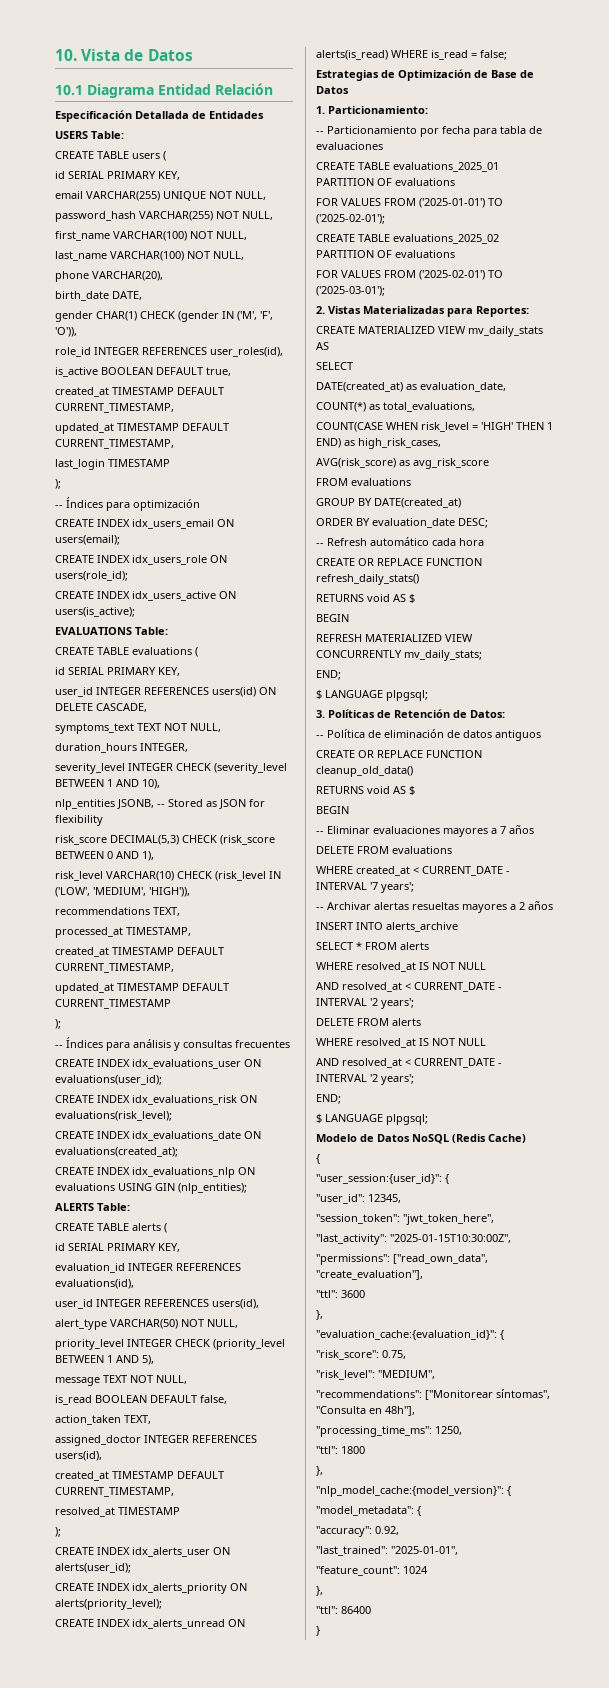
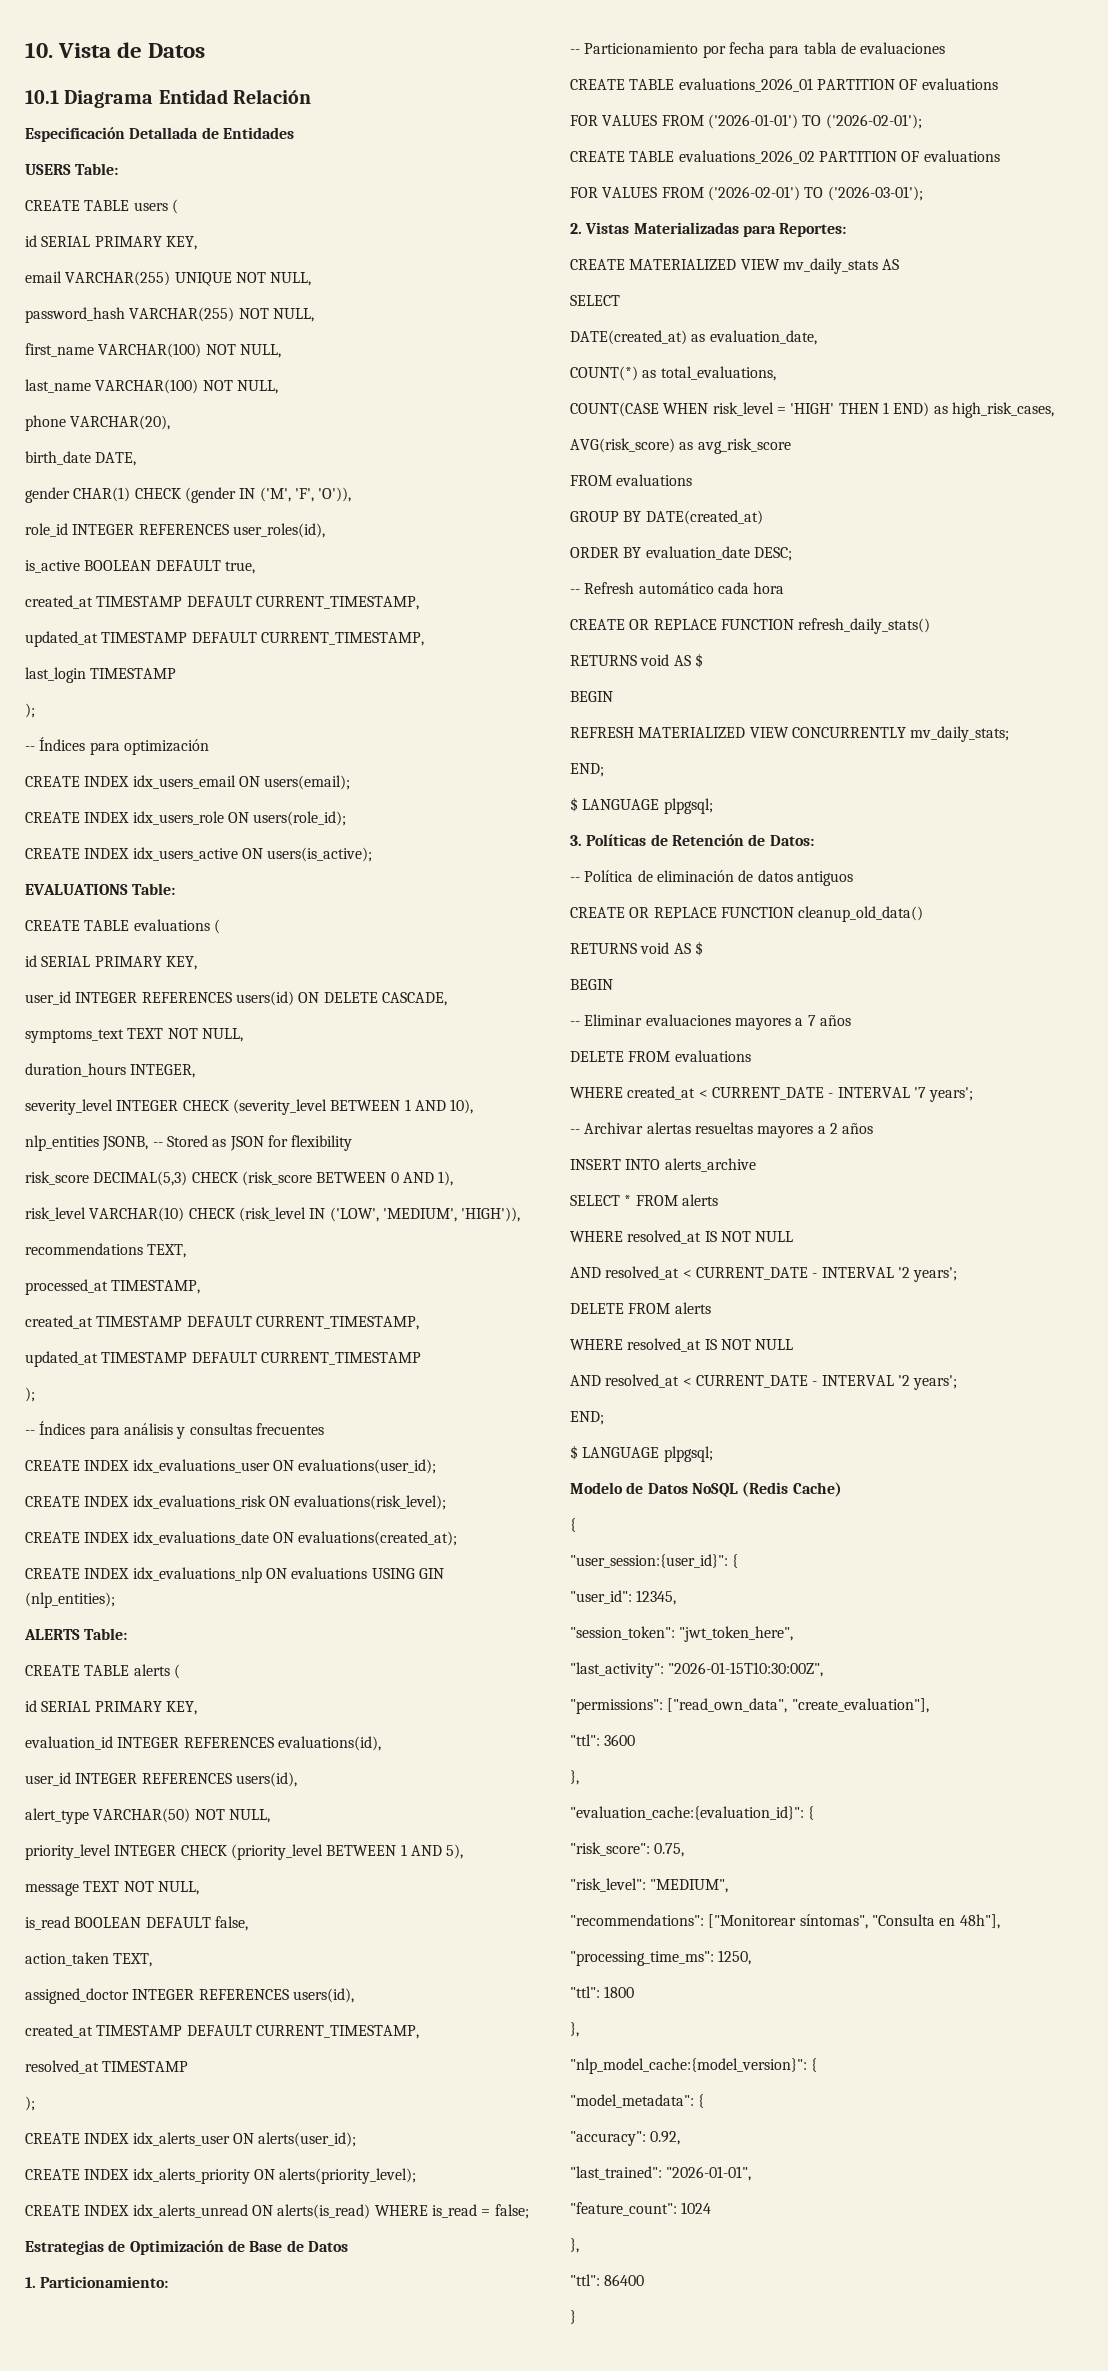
- CREATE TABLE evaluations_2025_01 PARTITION OF evaluations
- FOR VALUES FROM ('2025-01-01') TO ('2025-02-01');
- CREATE TABLE evaluations_2025_02 PARTITION OF evaluations
- FOR VALUES FROM ('2025-02-01') TO ('2025-03-01');
+ CREATE TABLE evaluations_2026_01 PARTITION OF evaluations
+ FOR VALUES FROM ('2026-01-01') TO ('2026-02-01');
+ CREATE TABLE evaluations_2026_02 PARTITION OF evaluations
+ FOR VALUES FROM ('2026-02-01') TO ('2026-03-01');
- "last_activity": "2025-01-15T10:30:00Z",
+ "last_activity": "2026-01-15T10:30:00Z",
- "last_trained": "2025-01-01",
+ "last_trained": "2026-01-01",

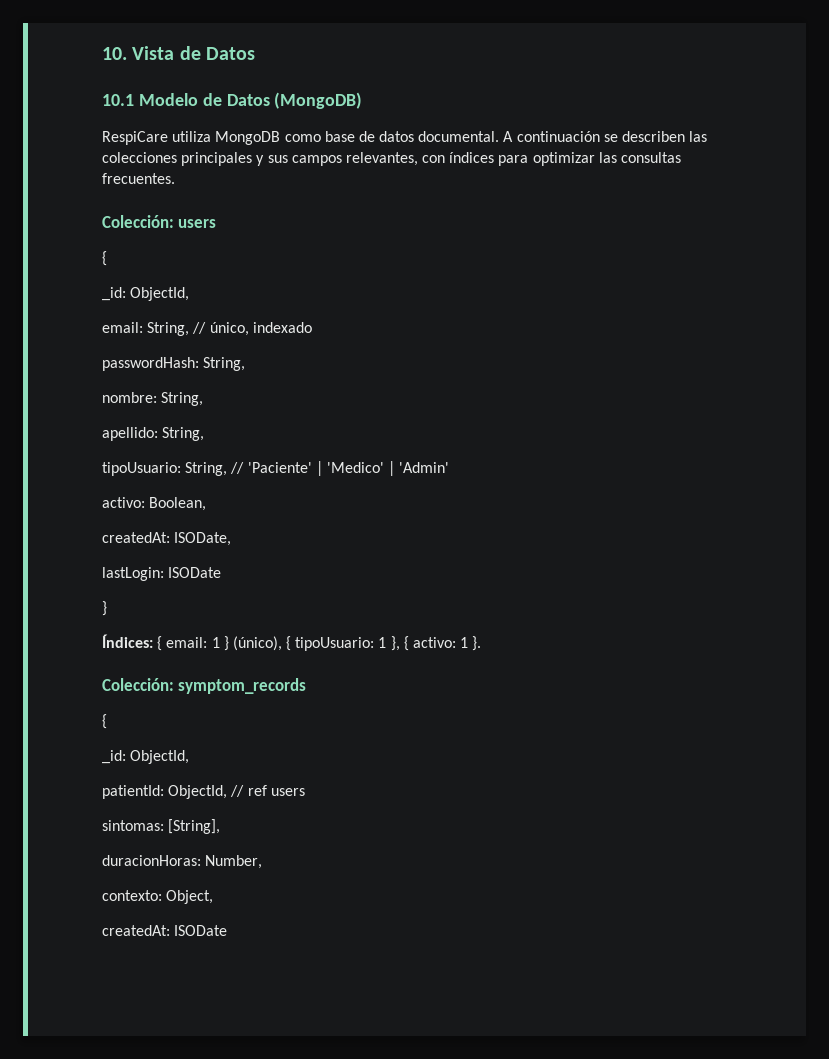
- 10.1 Diagrama Entidad Relación
- Especificación Detallada de Entidades
- USERS Table:
- CREATE TABLE users (
- id SERIAL PRIMARY KEY,
- email VARCHAR(255) UNIQUE NOT NULL,
- password_hash VARCHAR(255) NOT NULL,
- first_name VARCHAR(100) NOT NULL,
- last_name VARCHAR(100) NOT NULL,
- phone VARCHAR(20),
- birth_date DATE,
- gender CHAR(1) CHECK (gender IN ('M', 'F', 'O')),
- role_id INTEGER REFERENCES user_roles(id),
- is_active BOOLEAN DEFAULT true,
- created_at TIMESTAMP DEFAULT CURRENT_TIMESTAMP,
- updated_at TIMESTAMP DEFAULT CURRENT_TIMESTAMP,
- last_login TIMESTAMP
- );
- -- Índices para optimización
- CREATE INDEX idx_users_email ON users(email);
- CREATE INDEX idx_users_role ON users(role_id);
- CREATE INDEX idx_users_active ON users(is_active);
- EVALUATIONS Table:
- CREATE TABLE evaluations (
- id SERIAL PRIMARY KEY,
- user_id INTEGER REFERENCES users(id) ON DELETE CASCADE,
- symptoms_text TEXT NOT NULL,
- duration_hours INTEGER,
- severity_level INTEGER CHECK (severity_level BETWEEN 1 AND 10),
- nlp_entities JSONB, -- Stored as JSON for flexibility
- risk_score DECIMAL(5,3) CHECK (risk_score BETWEEN 0 AND 1),
- risk_level VARCHAR(10) CHECK (risk_level IN ('LOW', 'MEDIUM', 'HIGH')),
- recommendations TEXT,
- processed_at TIMESTAMP,
- created_at TIMESTAMP DEFAULT CURRENT_TIMESTAMP,
- updated_at TIMESTAMP DEFAULT CURRENT_TIMESTAMP
- );
- -- Índices para análisis y consultas frecuentes
- CREATE INDEX idx_evaluations_user ON evaluations(user_id);
- CREATE INDEX idx_evaluations_risk ON evaluations(risk_level);
- CREATE INDEX idx_evaluations_date ON evaluations(created_at);
- CREATE INDEX idx_evaluations_nlp ON evaluations USING GIN (nlp_entities);
- ALERTS Table:
- CREATE TABLE alerts (
- id SERIAL PRIMARY KEY,
- evaluation_id INTEGER REFERENCES evaluations(id),
- user_id INTEGER REFERENCES users(id),
- alert_type VARCHAR(50) NOT NULL,
- priority_level INTEGER CHECK (priority_level BETWEEN 1 AND 5),
- message TEXT NOT NULL,
- is_read BOOLEAN DEFAULT false,
- action_taken TEXT,
- assigned_doctor INTEGER REFERENCES users(id),
- created_at TIMESTAMP DEFAULT CURRENT_TIMESTAMP,
- resolved_at TIMESTAMP
- );
- CREATE INDEX idx_alerts_user ON alerts(user_id);
- CREATE INDEX idx_alerts_priority ON alerts(priority_level);
- CREATE INDEX idx_alerts_unread ON alerts(is_read) WHERE is_read = false;
- Estrategias de Optimización de Base de Datos
- 1. Particionamiento:
- -- Particionamiento por fecha para tabla de evaluaciones
- CREATE TABLE evaluations_2026_01 PARTITION OF evaluations
- FOR VALUES FROM ('2026-01-01') TO ('2026-02-01');
- CREATE TABLE evaluations_2026_02 PARTITION OF evaluations
- FOR VALUES FROM ('2026-02-01') TO ('2026-03-01');
- 2. Vistas Materializadas para Reportes:
- CREATE MATERIALIZED VIEW mv_daily_stats AS
- SELECT
- DATE(created_at) as evaluation_date,
- COUNT(*) as total_evaluations,
- COUNT(CASE WHEN risk_level = 'HIGH' THEN 1 END) as high_risk_cases,
- AVG(risk_score) as avg_risk_score
- FROM evaluations
- GROUP BY DATE(created_at)
- ORDER BY evaluation_date DESC;
- -- Refresh automático cada hora
- CREATE OR REPLACE FUNCTION refresh_daily_stats()
- RETURNS void AS $
- BEGIN
- REFRESH MATERIALIZED VIEW CONCURRENTLY mv_daily_stats;
- END;
- $ LANGUAGE plpgsql;
- 3. Políticas de Retención de Datos:
- -- Política de eliminación de datos antiguos
- CREATE OR REPLACE FUNCTION cleanup_old_data()
- RETURNS void AS $
- BEGIN
- -- Eliminar evaluaciones mayores a 7 años
- DELETE FROM evaluations
- WHERE created_at < CURRENT_DATE - INTERVAL '7 years';
- -- Archivar alertas resueltas mayores a 2 años
- INSERT INTO alerts_archive
- SELECT * FROM alerts
- WHERE resolved_at IS NOT NULL
- AND resolved_at < CURRENT_DATE - INTERVAL '2 years';
- DELETE FROM alerts
- WHERE resolved_at IS NOT NULL
- AND resolved_at < CURRENT_DATE - INTERVAL '2 years';
- END;
- $ LANGUAGE plpgsql;
- Modelo de Datos NoSQL (Redis Cache)
+ 10.1 Modelo de Datos (MongoDB)
+ RespiCare utiliza MongoDB como base de datos documental. A continuación se describen las colecciones principales y sus campos relevantes, con índices para optimizar las consultas frecuentes.
+ Colección: users
  {
- "user_session:{user_id}": {
- "user_id": 12345,
- "session_token": "jwt_token_here",
- "last_activity": "2026-01-15T10:30:00Z",
- "permissions": ["read_own_data", "create_evaluation"],
- "ttl": 3600
- },
- "evaluation_cache:{evaluation_id}": {
- "risk_score": 0.75,
- "risk_level": "MEDIUM",
- "recommendations": ["Monitorear síntomas", "Consulta en 48h"],
- "processing_time_ms": 1250,
- "ttl": 1800
- },
- "nlp_model_cache:{model_version}": {
- "model_metadata": {
- "accuracy": 0.92,
- "last_trained": "2026-01-01",
- "feature_count": 1024
- },
- "ttl": 86400
+ _id: ObjectId,
+ email: String, // único, indexado
+ passwordHash: String,
+ nombre: String,
+ apellido: String,
+ tipoUsuario: String, // 'Paciente' | 'Medico' | 'Admin'
+ activo: Boolean,
+ createdAt: ISODate,
+ lastLogin: ISODate
  }
+ Índices: { email: 1 } (único), { tipoUsuario: 1 }, { activo: 1 }.
+ Colección: symptom_records
+ {
+ _id: ObjectId,
+ patientId: ObjectId, // ref users
+ sintomas: [String],
+ duracionHoras: Number,
+ contexto: Object,
+ createdAt: ISODate

